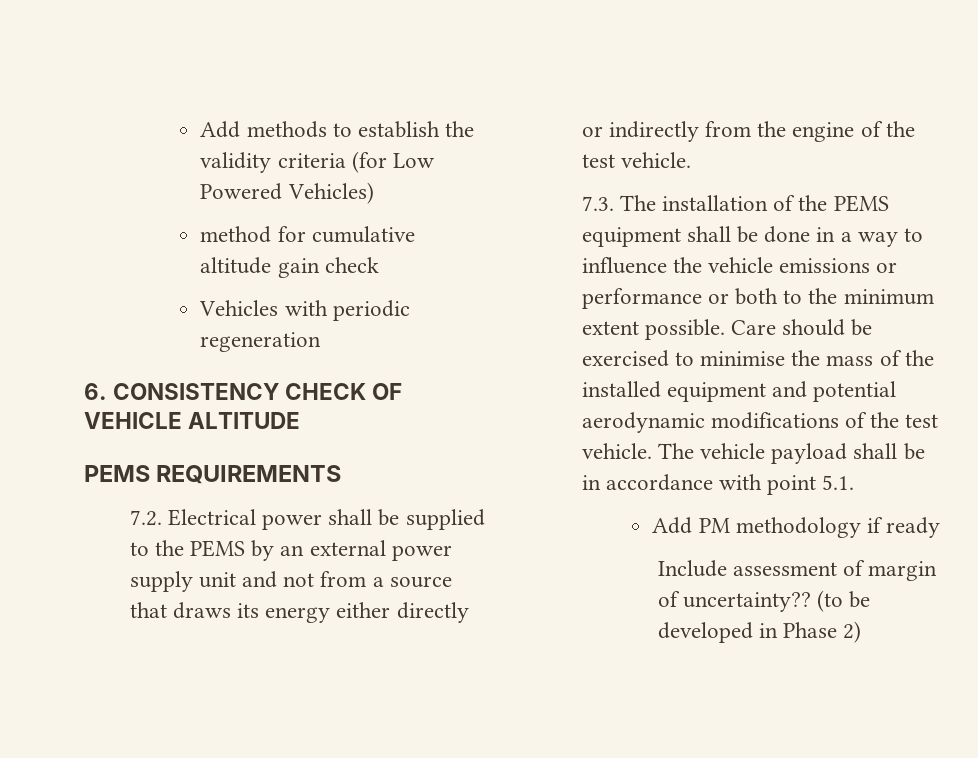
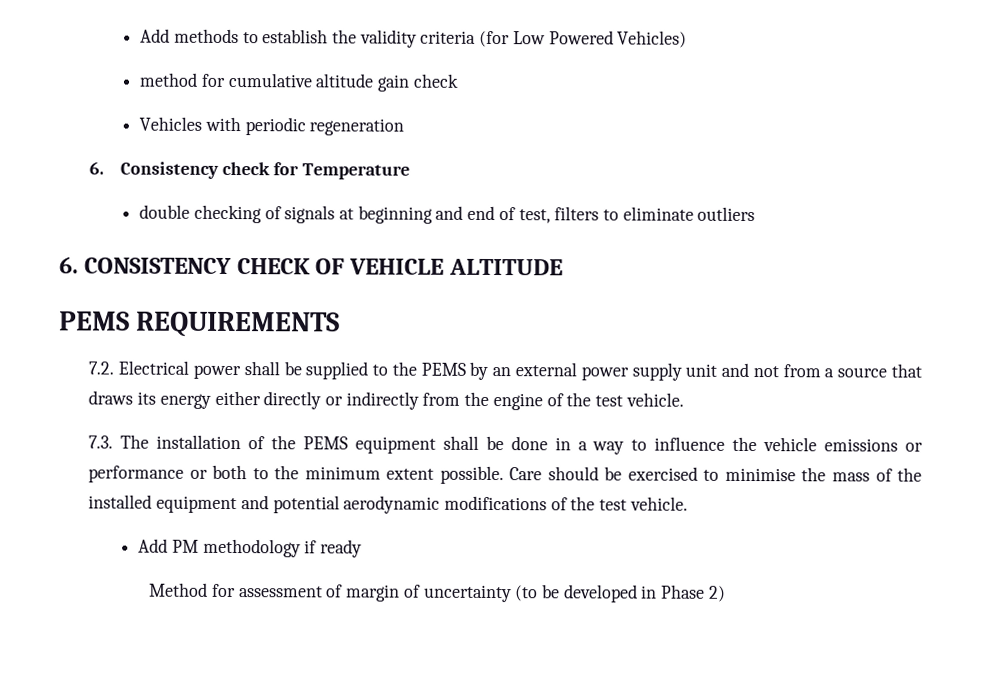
+ 6. Consistency check for Temperature
+ double checking of signals at beginning and end of test, filters to eliminate outliers
- The vehicle payload shall be in accordance with point 5.1.
- Include assessment of margin of uncertainty?? (to be developed in Phase 2)
+ Method for assessment of margin of uncertainty (to be developed in Phase 2)

